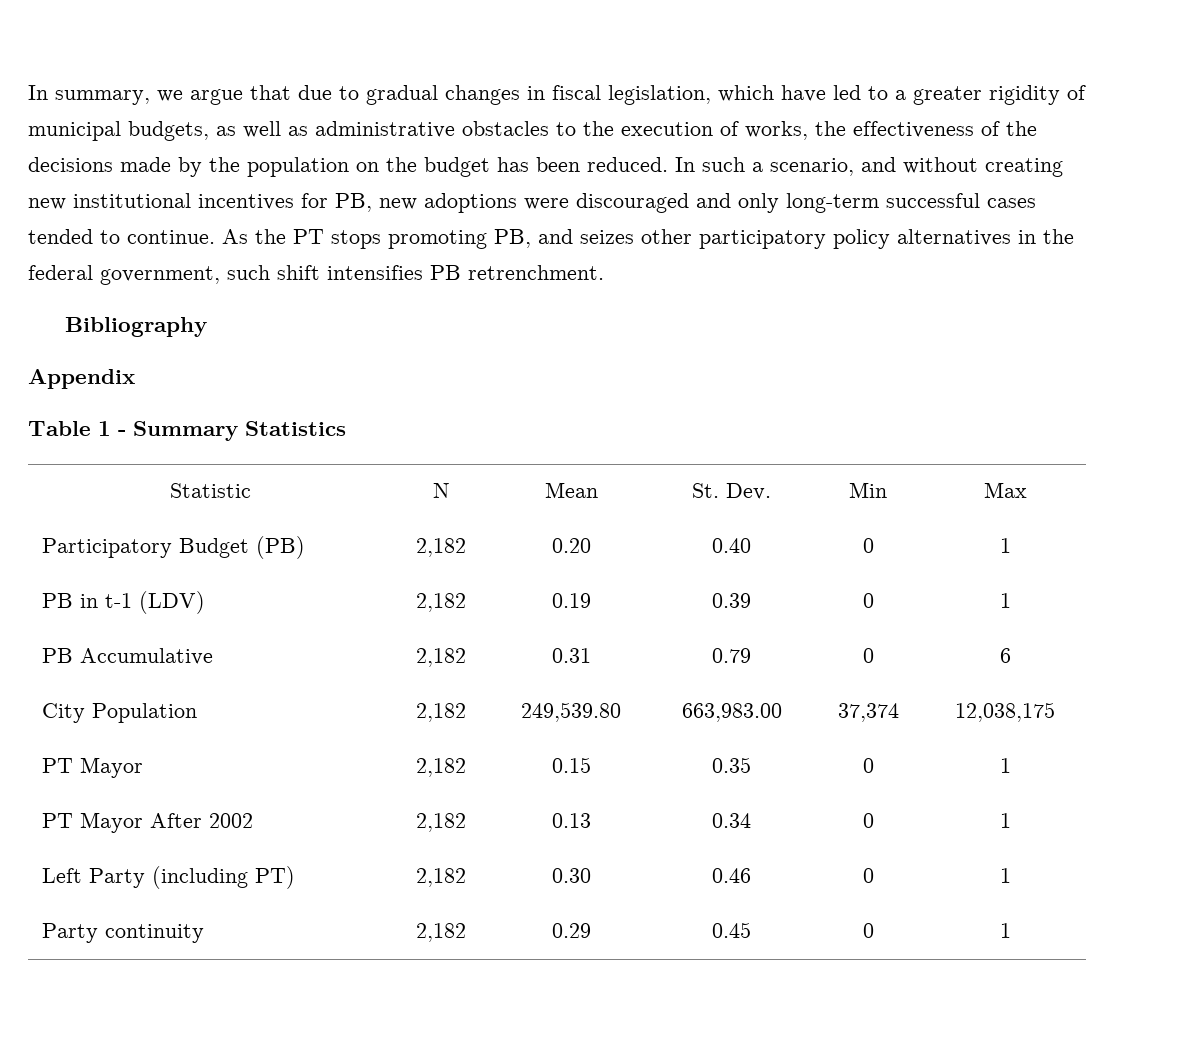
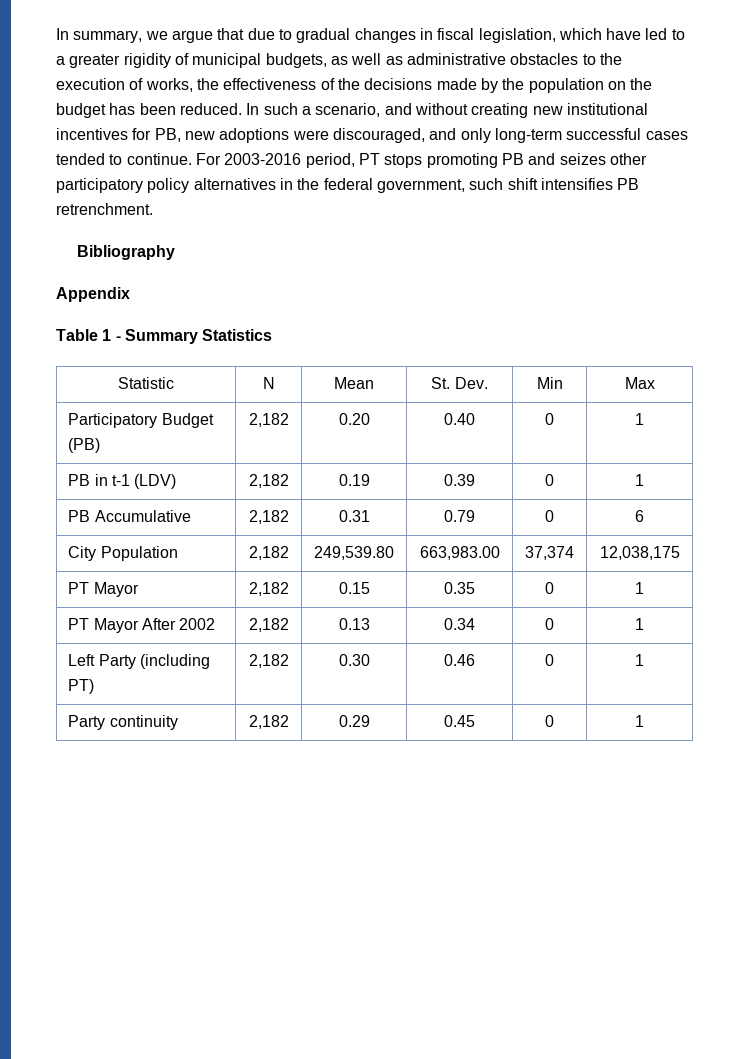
- In such a scenario, and without creating new institutional incentives for PB, new adoptions were discouraged and only long-term successful cases tended to continue.
+ In such a scenario, and without creating new institutional incentives for PB, new adoptions were discouraged, and only long-term successful cases tended to continue.
- As the PT stops promoting PB, and seizes other participatory policy alternatives in the federal government, such shift intensifies PB retrenchment.
+ For 2003-2016 period, PT stops promoting PB and seizes other participatory policy alternatives in the federal government, such shift intensifies PB retrenchment.

